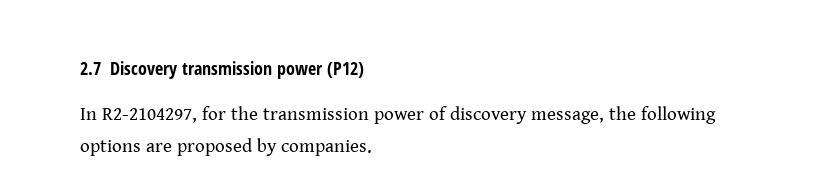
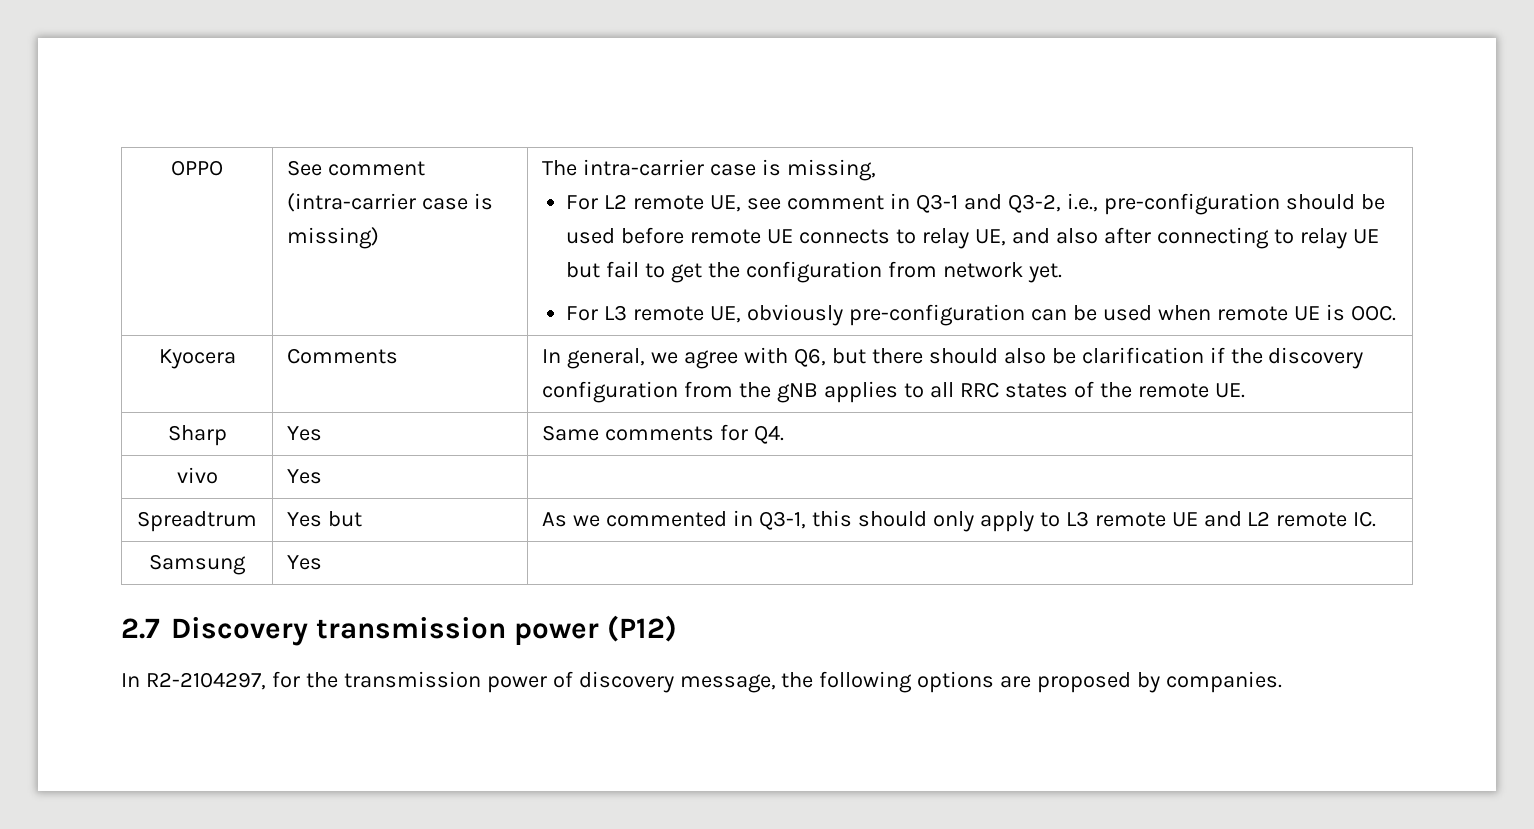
+ OPPO | See comment (intra-carrier case is missing) | The intra-carrier case is missing,
+ For L2 remote UE, see comment in Q3-1 and Q3-2, i.e., pre-configuration should be used before remote UE connects to relay UE, and also after connecting to relay UE but fail to get the configuration from network yet.
+ For L3 remote UE, obviously pre-configuration can be used when remote UE is OOC.
+ Kyocera | Comments | In general, we agree with Q6, but there should also be clarification if the discovery configuration from the gNB applies to all RRC states of the remote UE.
+ Sharp | Yes | Same comments for Q4.
+ vivo | Yes |
+ Spreadtrum | Yes but | As we commented in Q3-1, this should only apply to L3 remote UE and L2 remote IC.
+ Samsung | Yes |

